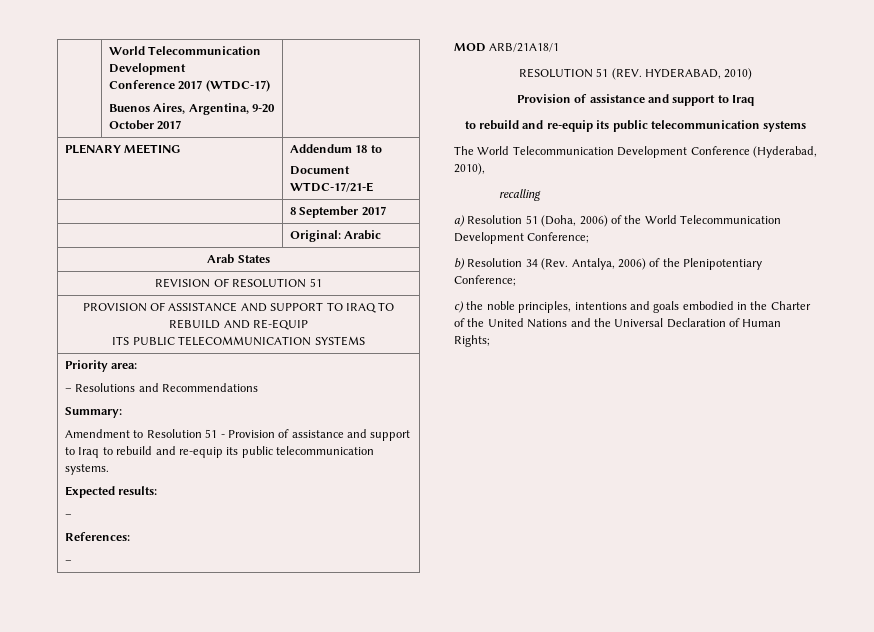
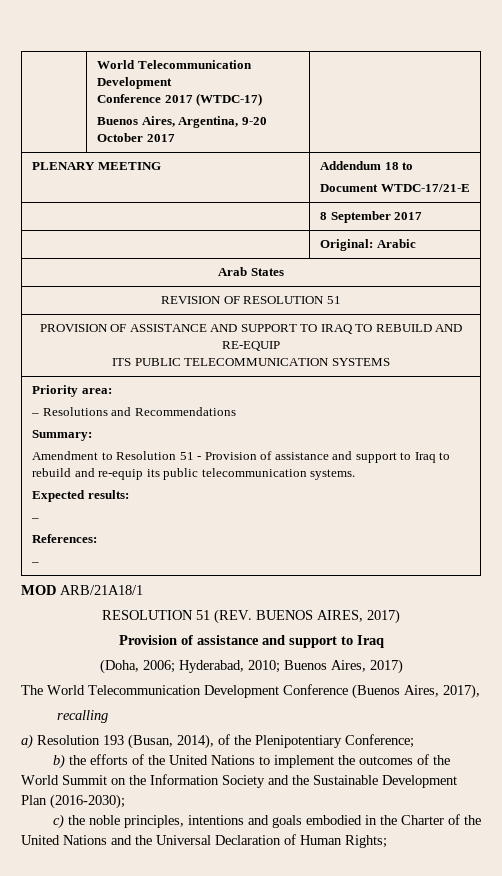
- RESOLUTION 51 (REV. HYDERABAD, 2010)
+ RESOLUTION 51 (REV. BUENOS AIRES, 2017)
- to rebuild and re-equip its public telecommunication systems
+ (Doha, 2006; Hyderabad, 2010; Buenos Aires, 2017)
- The World Telecommunication Development Conference (Hyderabad, 2010),
+ The World Telecommunication Development Conference (Buenos Aires, 2017),
- a) Resolution 51 (Doha, 2006) of the World Telecommunication Development Conference;
- b) Resolution 34 (Rev. Antalya, 2006) of the Plenipotentiary Conference;
+ a) Resolution 193 (Busan, 2014), of the Plenipotentiary Conference;
+ b) the efforts of the United Nations to implement the outcomes of the World Summit on the Information Society and the Sustainable Development Plan (2016-2030);

